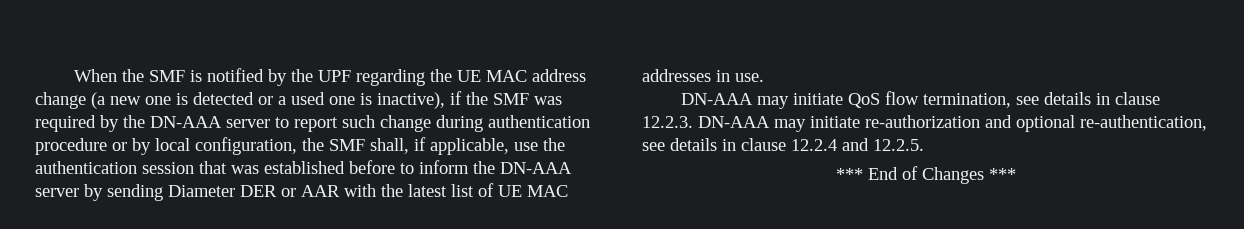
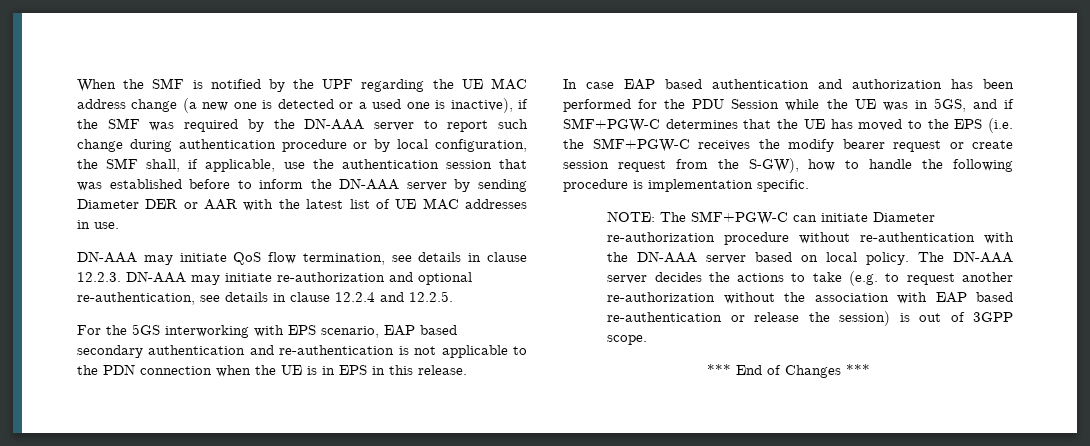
+ For the 5GS interworking with EPS scenario, EAP based secondary authentication and re-authentication is not applicable to the PDN connection when the UE is in EPS in this release.
+ In case EAP based authentication and authorization has been performed for the PDU Session while the UE was in 5GS, and if SMF+PGW-C determines that the UE has moved to the EPS (i.e. the SMF+PGW-C receives the modify bearer request or create session request from the S-GW), how to handle the following procedure is implementation specific.
+ NOTE: The SMF+PGW-C can initiate Diameter re-authorization procedure without re-authentication with the DN-AAA server based on local policy. The DN-AAA server decides the actions to take (e.g. to request another re-authorization without the association with EAP based re-authentication or release the session) is out of 3GPP scope.

